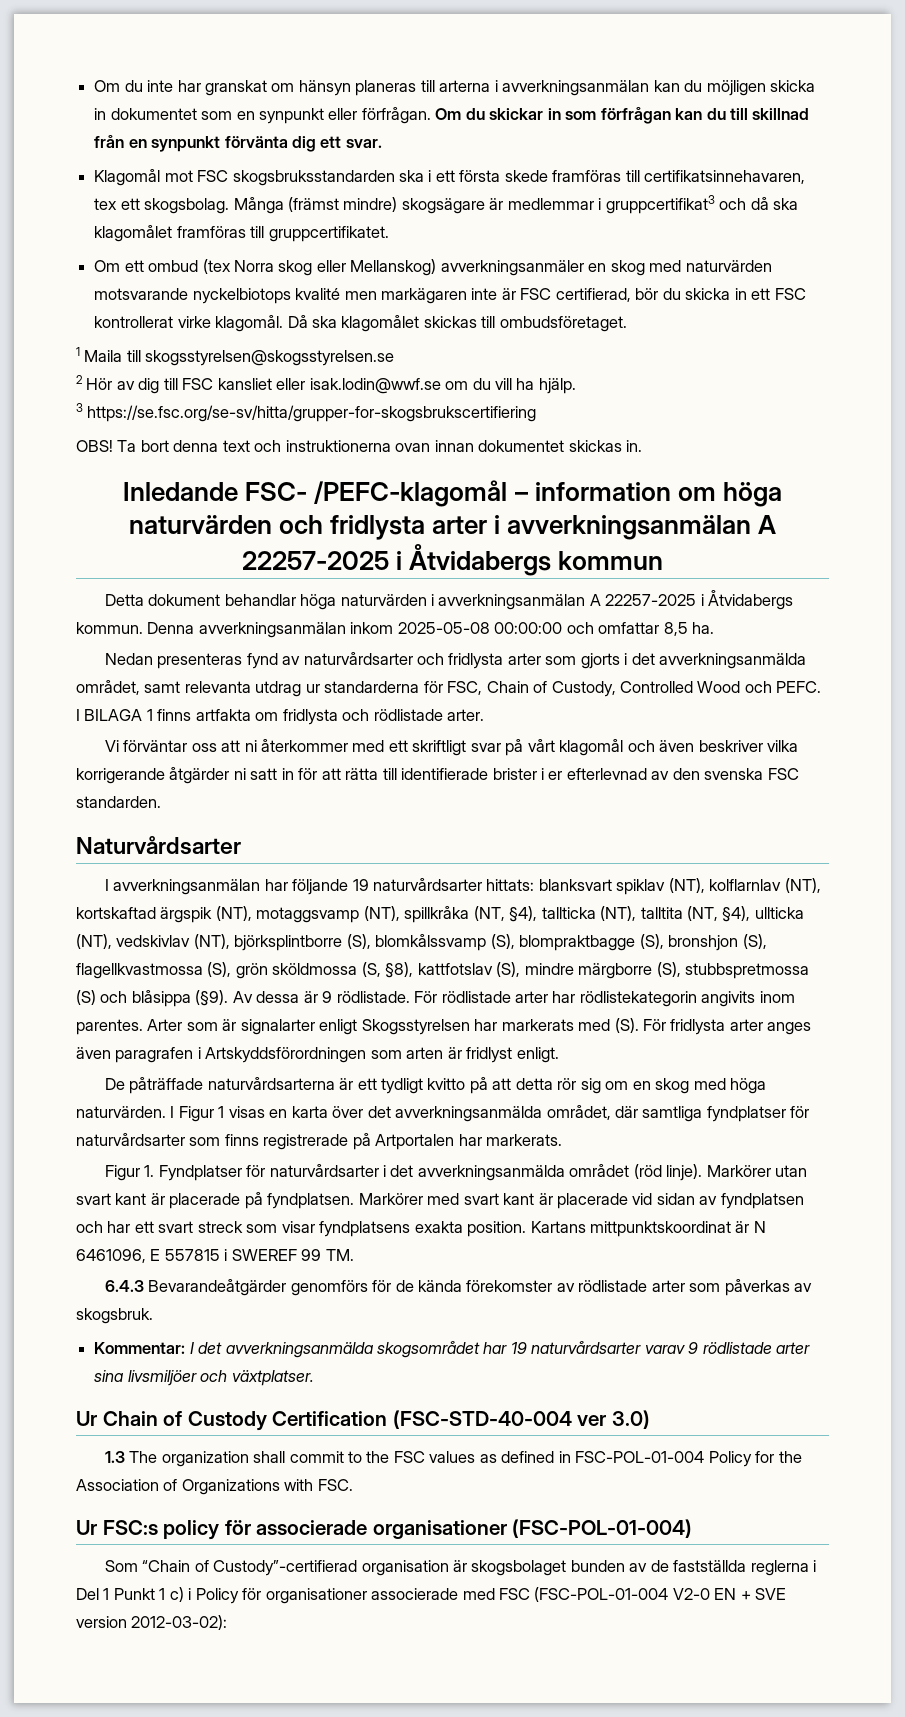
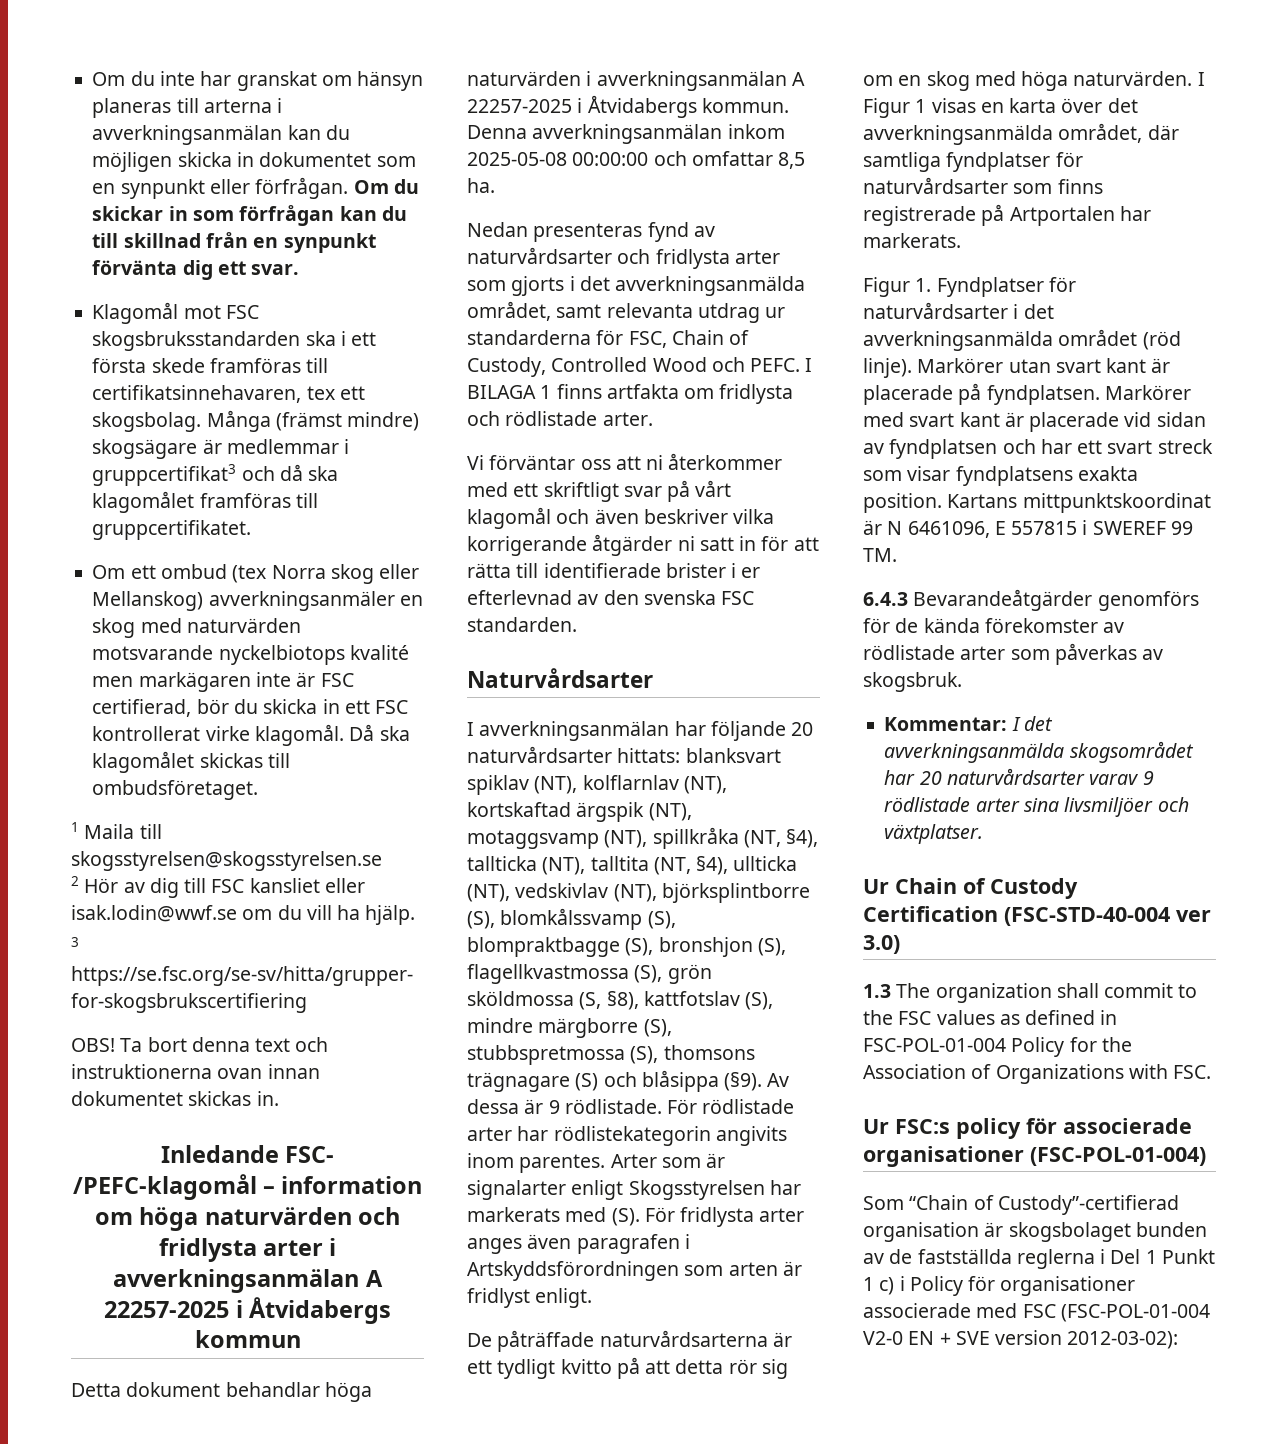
- I avverkningsanmälan har följande 19 naturvårdsarter hittats: blanksvart spiklav (NT), kolflarnlav (NT), kortskaftad ärgspik (NT), motaggsvamp (NT), spillkråka (NT, §4), tallticka (NT), talltita (NT, §4), ullticka (NT), vedskivlav (NT), björksplintborre (S), blomkålssvamp (S), blompraktbagge (S), bronshjon (S), flagellkvastmossa (S), grön sköldmossa (S, §8), kattfotslav (S), mindre märgborre (S), stubbspretmossa (S) och blåsippa (§9).
+ I avverkningsanmälan har följande 20 naturvårdsarter hittats: blanksvart spiklav (NT), kolflarnlav (NT), kortskaftad ärgspik (NT), motaggsvamp (NT), spillkråka (NT, §4), tallticka (NT), talltita (NT, §4), ullticka (NT), vedskivlav (NT), björksplintborre (S), blomkålssvamp (S), blompraktbagge (S), bronshjon (S), flagellkvastmossa (S), grön sköldmossa (S, §8), kattfotslav (S), mindre märgborre (S), stubbspretmossa (S), thomsons trägnagare (S) och blåsippa (§9).
- Kommentar: I det avverkningsanmälda skogsområdet har 19 naturvårdsarter varav 9 rödlistade arter sina livsmiljöer och växtplatser.
+ Kommentar: I det avverkningsanmälda skogsområdet har 20 naturvårdsarter varav 9 rödlistade arter sina livsmiljöer och växtplatser.

